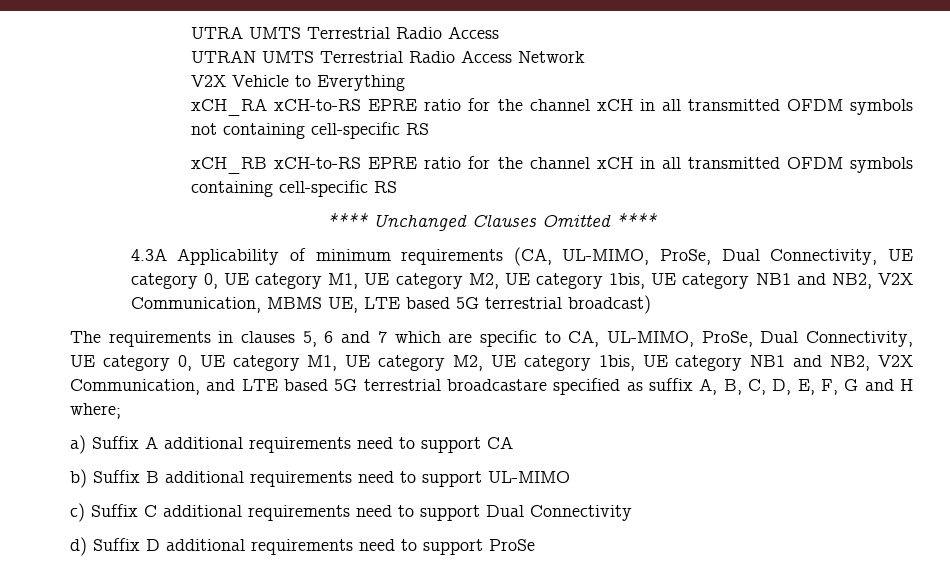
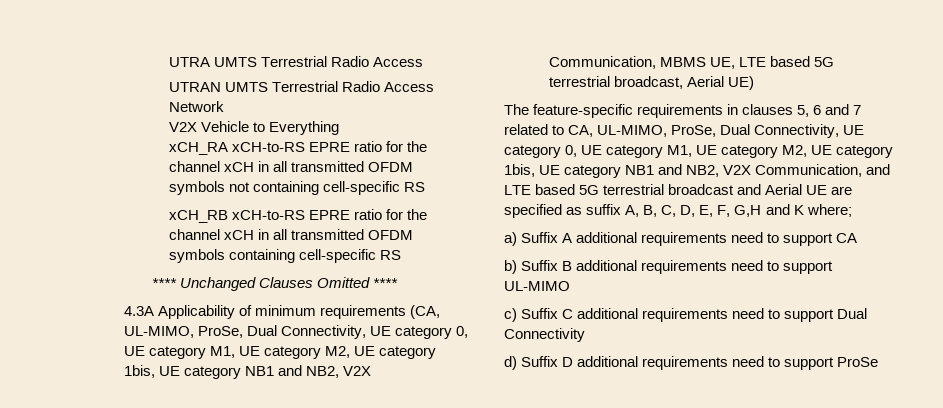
- 4.3A Applicability of minimum requirements (CA, UL-MIMO, ProSe, Dual Connectivity, UE category 0, UE category M1, UE category M2, UE category 1bis, UE category NB1 and NB2, V2X Communication, MBMS UE, LTE based 5G terrestrial broadcast)
+ 4.3A Applicability of minimum requirements (CA, UL-MIMO, ProSe, Dual Connectivity, UE category 0, UE category M1, UE category M2, UE category 1bis, UE category NB1 and NB2, V2X Communication, MBMS UE, LTE based 5G terrestrial broadcast, Aerial UE)
- The requirements in clauses 5, 6 and 7 which are specific to CA, UL-MIMO, ProSe, Dual Connectivity, UE category 0, UE category M1, UE category M2, UE category 1bis, UE category NB1 and NB2, V2X Communication, and LTE based 5G terrestrial broadcastare specified as suffix A, B, C, D, E, F, G and H where;
+ The feature-specific requirements in clauses 5, 6 and 7 related to CA, UL-MIMO, ProSe, Dual Connectivity, UE category 0, UE category M1, UE category M2, UE category 1bis, UE category NB1 and NB2, V2X Communication, and LTE based 5G terrestrial broadcast and Aerial UE are specified as suffix A, B, C, D, E, F, G,H and K where;

